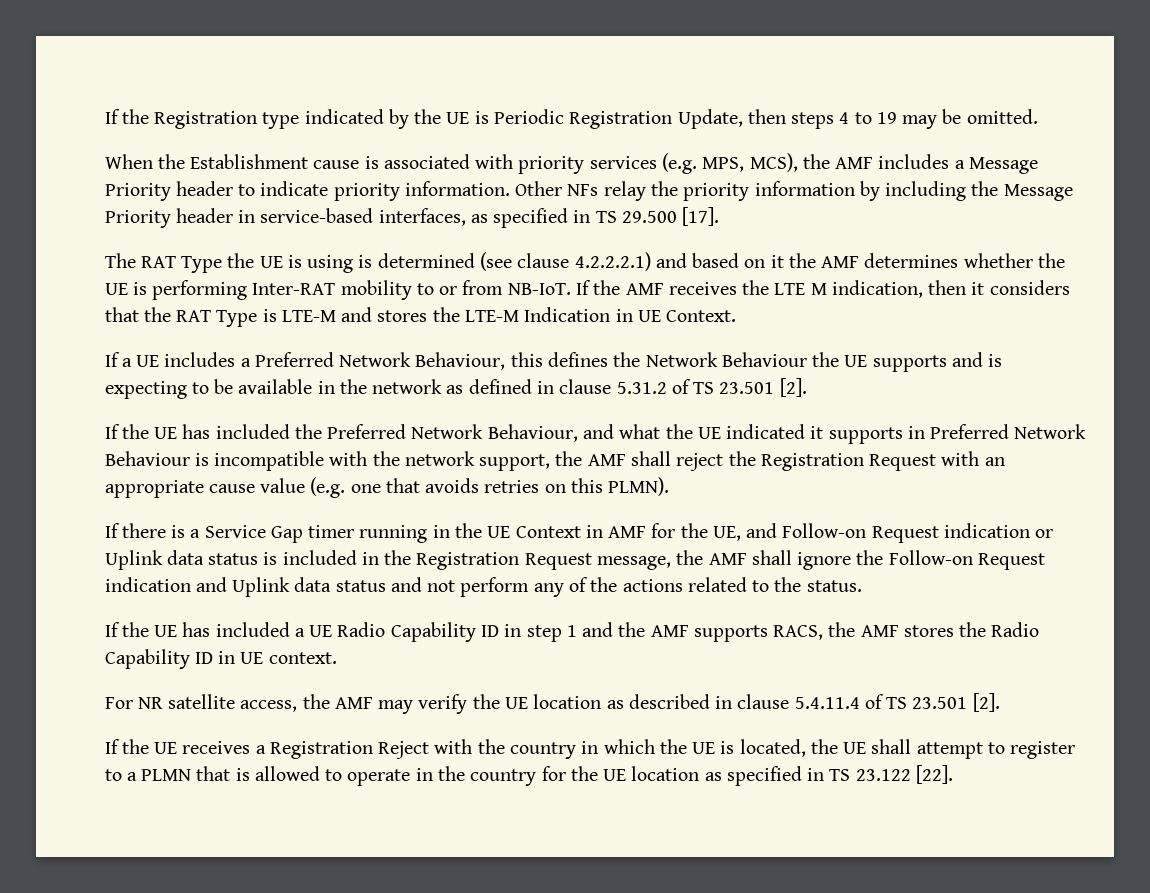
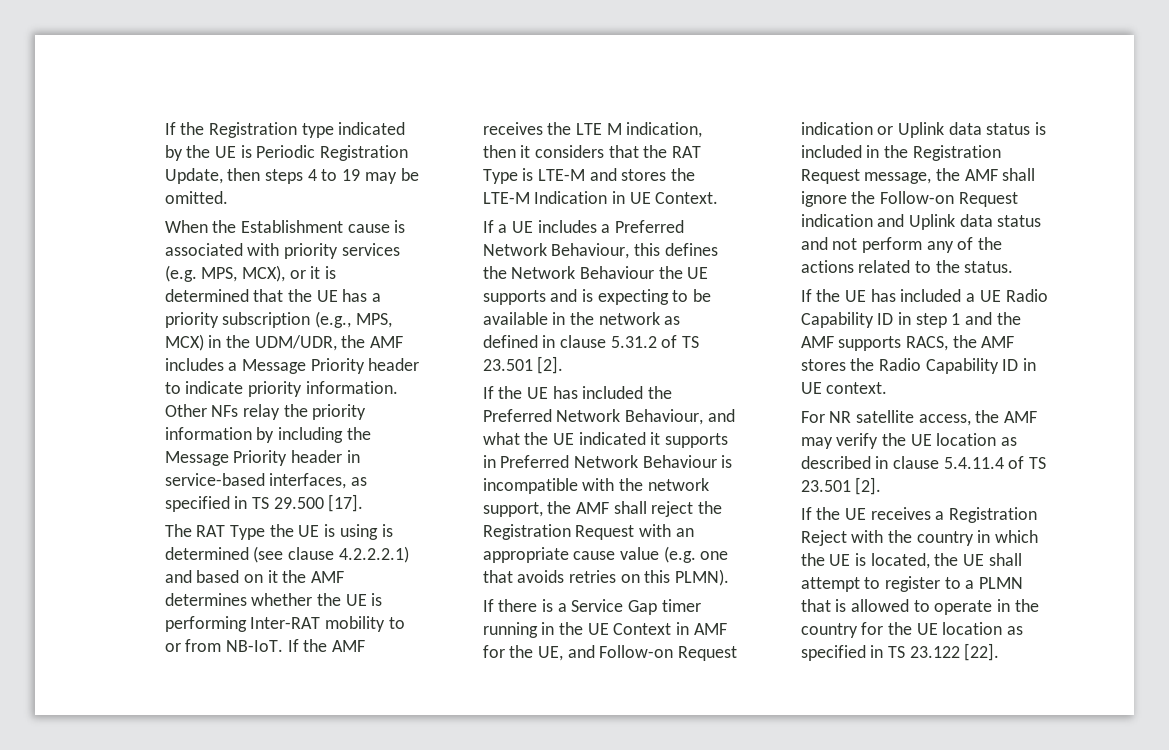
- When the Establishment cause is associated with priority services (e.g. MPS, MCS), the AMF includes a Message Priority header to indicate priority information.
+ When the Establishment cause is associated with priority services (e.g. MPS, MCX), or it is determined that the UE has a priority subscription (e.g., MPS, MCX) in the UDM/UDR, the AMF includes a Message Priority header to indicate priority information.

